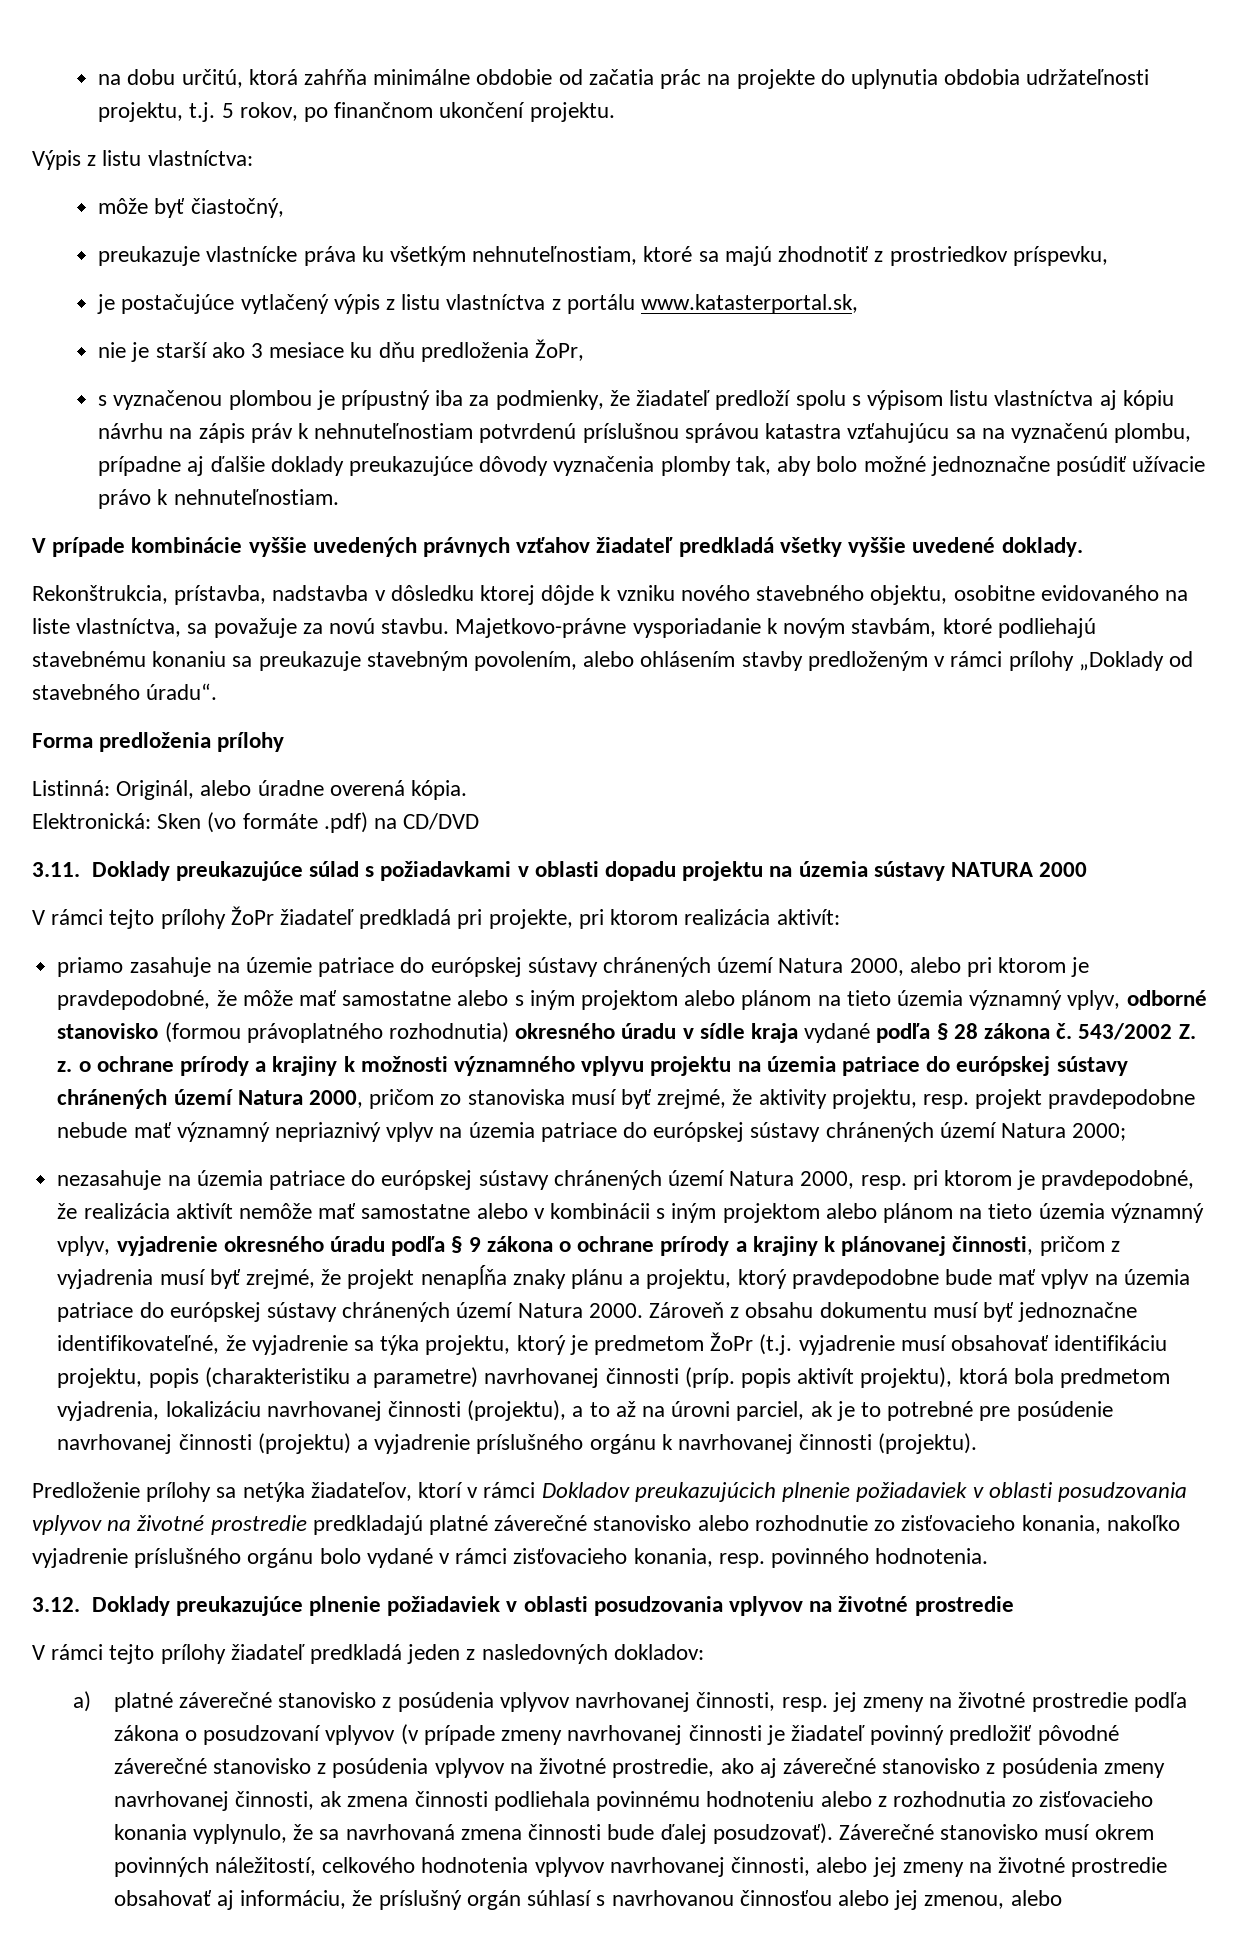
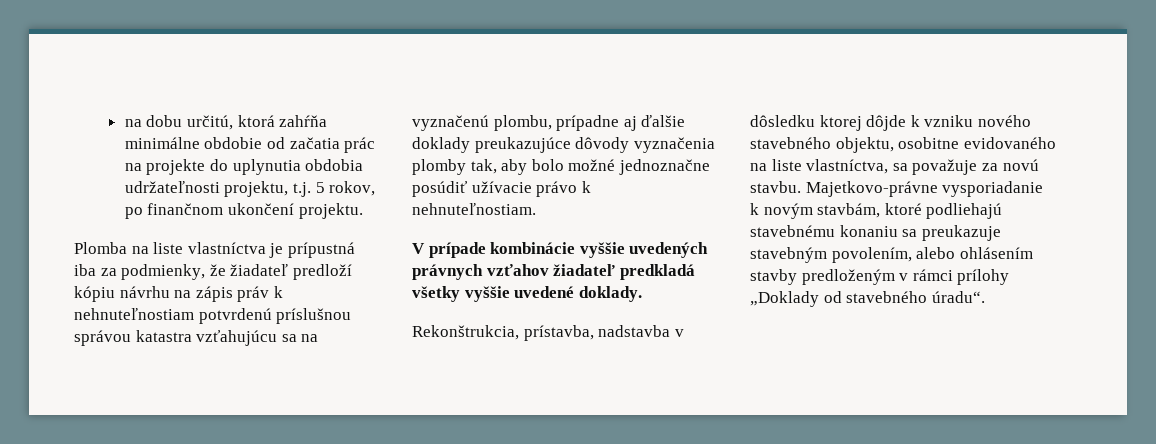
- Výpis z listu vlastníctva:
- môže byť čiastočný,
- preukazuje vlastnícke práva ku všetkým nehnuteľnostiam, ktoré sa majú zhodnotiť z prostriedkov príspevku,
- je postačujúce vytlačený výpis z listu vlastníctva z portálu www.katasterportal.sk,
- nie je starší ako 3 mesiace ku dňu predloženia ŽoPr,
- s vyznačenou plombou je prípustný iba za podmienky, že žiadateľ predloží spolu s výpisom listu vlastníctva aj kópiu návrhu na zápis práv k nehnuteľnostiam potvrdenú príslušnou správou katastra vzťahujúcu sa na vyznačenú plombu, prípadne aj ďalšie doklady preukazujúce dôvody vyznačenia plomby tak, aby bolo možné jednoznačne posúdiť užívacie právo k nehnuteľnostiam.
+ Plomba na liste vlastníctva je prípustná iba za podmienky, že žiadateľ predloží kópiu návrhu na zápis práv k nehnuteľnostiam potvrdenú príslušnou správou katastra vzťahujúcu sa na vyznačenú plombu, prípadne aj ďalšie doklady preukazujúce dôvody vyznačenia plomby tak, aby bolo možné jednoznačne posúdiť užívacie právo k nehnuteľnostiam.
- Forma predloženia prílohy
- Listinná: Originál, alebo úradne overená kópia.
- Elektronická: Sken (vo formáte .pdf) na CD/DVD
- 3.11. Doklady preukazujúce súlad s požiadavkami v oblasti dopadu projektu na územia sústavy NATURA 2000
- V rámci tejto prílohy ŽoPr žiadateľ predkladá pri projekte, pri ktorom realizácia aktivít:
- priamo zasahuje na územie patriace do európskej sústavy chránených území Natura 2000, alebo pri ktorom je pravdepodobné, že môže mať samostatne alebo s iným projektom alebo plánom na tieto územia významný vplyv, odborné stanovisko (formou právoplatného rozhodnutia) okresného úradu v sídle kraja vydané podľa § 28 zákona č. 543/2002 Z. z. o ochrane prírody a krajiny k možnosti významného vplyvu projektu na územia patriace do európskej sústavy chránených území Natura 2000, pričom zo stanoviska musí byť zrejmé, že aktivity projektu, resp. projekt pravdepodobne nebude mať významný nepriaznivý vplyv na územia patriace do európskej sústavy chránených území Natura 2000;
- nezasahuje na územia patriace do európskej sústavy chránených území Natura 2000, resp. pri ktorom je pravdepodobné, že realizácia aktivít nemôže mať samostatne alebo v kombinácii s iným projektom alebo plánom na tieto územia významný vplyv, vyjadrenie okresného úradu podľa § 9 zákona o ochrane prírody a krajiny k plánovanej činnosti, pričom z vyjadrenia musí byť zrejmé, že projekt nenapĺňa znaky plánu a projektu, ktorý pravdepodobne bude mať vplyv na územia patriace do európskej sústavy chránených území Natura 2000. Zároveň z obsahu dokumentu musí byť jednoznačne identifikovateľné, že vyjadrenie sa týka projektu, ktorý je predmetom ŽoPr (t.j. vyjadrenie musí obsahovať identifikáciu projektu, popis (charakteristiku a parametre) navrhovanej činnosti (príp. popis aktivít projektu), ktorá bola predmetom vyjadrenia, lokalizáciu navrhovanej činnosti (projektu), a to až na úrovni parciel, ak je to potrebné pre posúdenie navrhovanej činnosti (projektu) a vyjadrenie príslušného orgánu k navrhovanej činnosti (projektu).
- Predloženie prílohy sa netýka žiadateľov, ktorí v rámci Dokladov preukazujúcich plnenie požiadaviek v oblasti posudzovania vplyvov na životné prostredie predkladajú platné záverečné stanovisko alebo rozhodnutie zo zisťovacieho konania, nakoľko vyjadrenie príslušného orgánu bolo vydané v rámci zisťovacieho konania, resp. povinného hodnotenia.
- 3.12. Doklady preukazujúce plnenie požiadaviek v oblasti posudzovania vplyvov na životné prostredie
- V rámci tejto prílohy žiadateľ predkladá jeden z nasledovných dokladov:
- a) platné záverečné stanovisko z posúdenia vplyvov navrhovanej činnosti, resp. jej zmeny na životné prostredie podľa zákona o posudzovaní vplyvov (v prípade zmeny navrhovanej činnosti je žiadateľ povinný predložiť pôvodné záverečné stanovisko z posúdenia vplyvov na životné prostredie, ako aj záverečné stanovisko z posúdenia zmeny navrhovanej činnosti, ak zmena činnosti podliehala povinnému hodnoteniu alebo z rozhodnutia zo zisťovacieho konania vyplynulo, že sa navrhovaná zmena činnosti bude ďalej posudzovať). Záverečné stanovisko musí okrem povinných náležitostí, celkového hodnotenia vplyvov navrhovanej činnosti, alebo jej zmeny na životné prostredie obsahovať aj informáciu, že príslušný orgán súhlasí s navrhovanou činnosťou alebo jej zmenou, alebo

